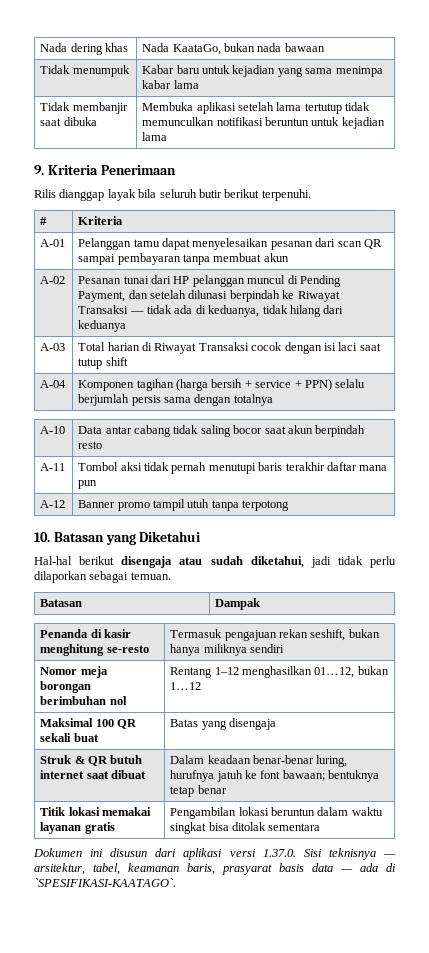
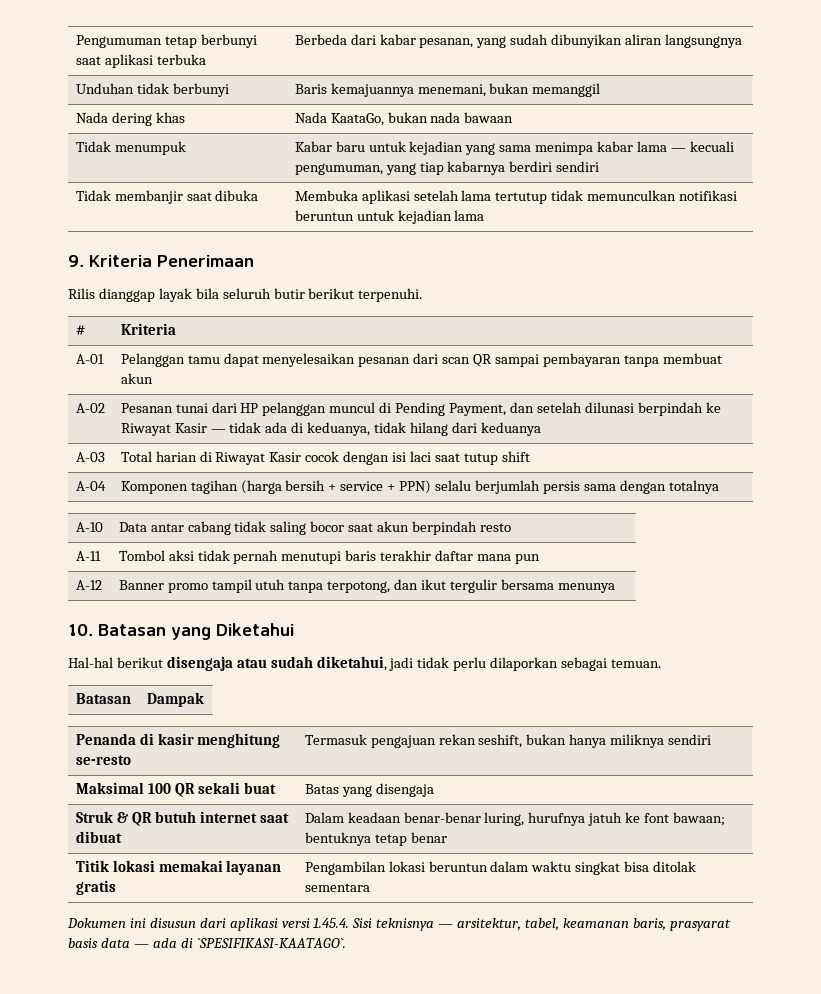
+ Pengumuman tetap berbunyi saat aplikasi terbuka | Berbeda dari kabar pesanan, yang sudah dibunyikan aliran langsungnya
+ Unduhan tidak berbunyi | Baris kemajuannya menemani, bukan memanggil
- Tidak menumpuk | Kabar baru untuk kejadian yang sama menimpa kabar lama
+ Tidak menumpuk | Kabar baru untuk kejadian yang sama menimpa kabar lama — kecuali pengumuman, yang tiap kabarnya berdiri sendiri
- A-02 | Pesanan tunai dari HP pelanggan muncul di Pending Payment, dan setelah dilunasi berpindah ke Riwayat Transaksi — tidak ada di keduanya, tidak hilang dari keduanya
+ A-02 | Pesanan tunai dari HP pelanggan muncul di Pending Payment, dan setelah dilunasi berpindah ke Riwayat Kasir — tidak ada di keduanya, tidak hilang dari keduanya
- A-03 | Total harian di Riwayat Transaksi cocok dengan isi laci saat tutup shift
+ A-03 | Total harian di Riwayat Kasir cocok dengan isi laci saat tutup shift
- A-12 | Banner promo tampil utuh tanpa terpotong
+ A-12 | Banner promo tampil utuh tanpa terpotong, dan ikut tergulir bersama menunya
- Nomor meja borongan berimbuhan nol | Rentang 1–12 menghasilkan 01…12, bukan 1…12
- Dokumen ini disusun dari aplikasi versi 1.37.0. Sisi teknisnya — arsitektur, tabel, keamanan baris, prasyarat basis data — ada di `SPESIFIKASI-KAATAGO`.
+ Dokumen ini disusun dari aplikasi versi 1.45.4. Sisi teknisnya — arsitektur, tabel, keamanan baris, prasyarat basis data — ada di `SPESIFIKASI-KAATAGO`.

